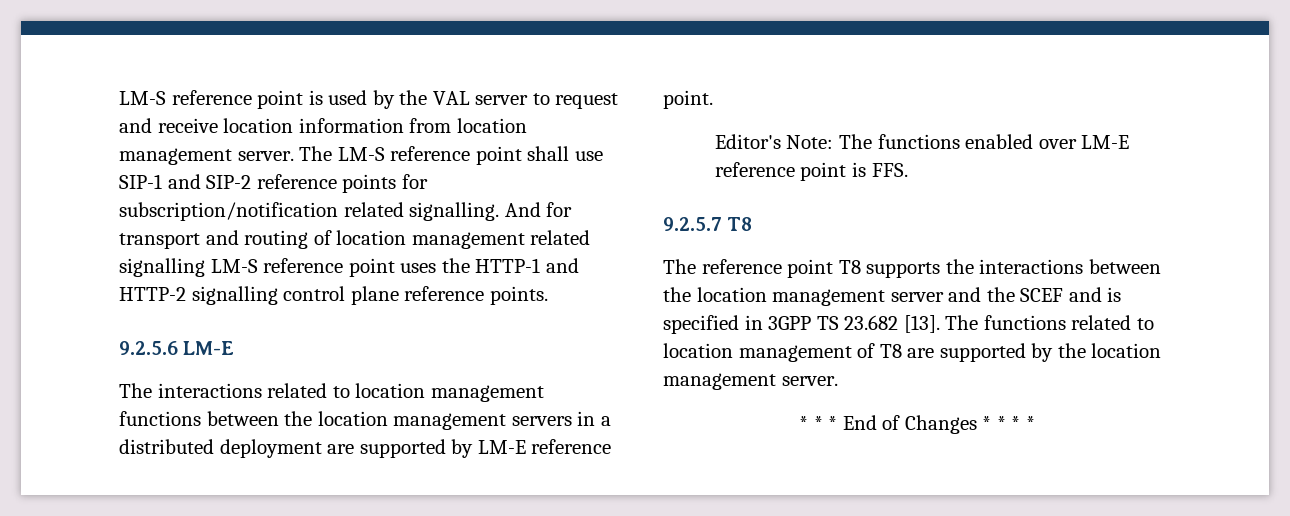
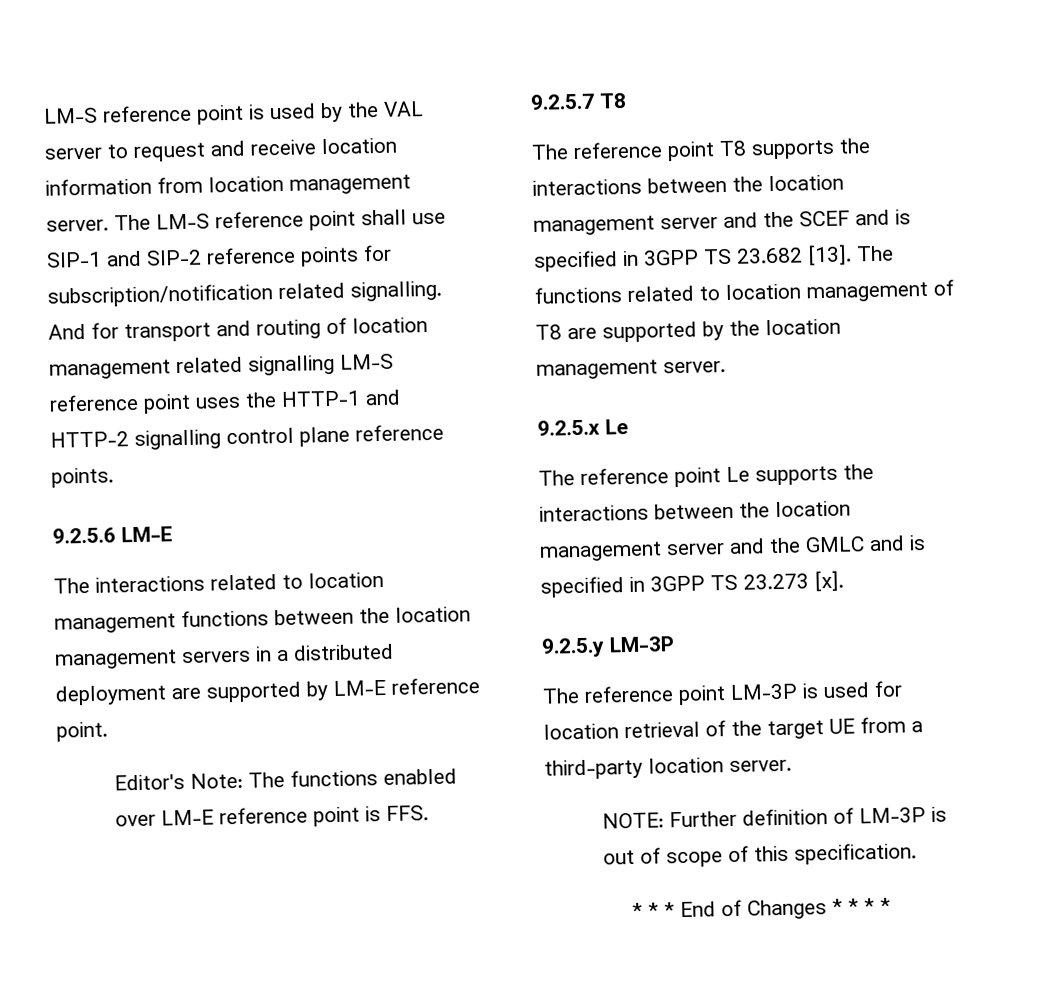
+ 9.2.5.x Le
+ The reference point Le supports the interactions between the location management server and the GMLC and is specified in 3GPP TS 23.273 [x].
+ 9.2.5.y LM-3P
+ The reference point LM-3P is used for location retrieval of the target UE from a third-party location server.
+ NOTE: Further definition of LM-3P is out of scope of this specification.

